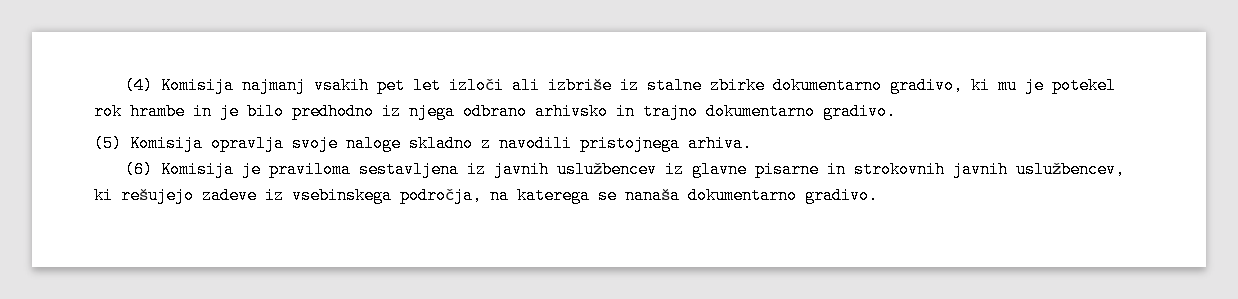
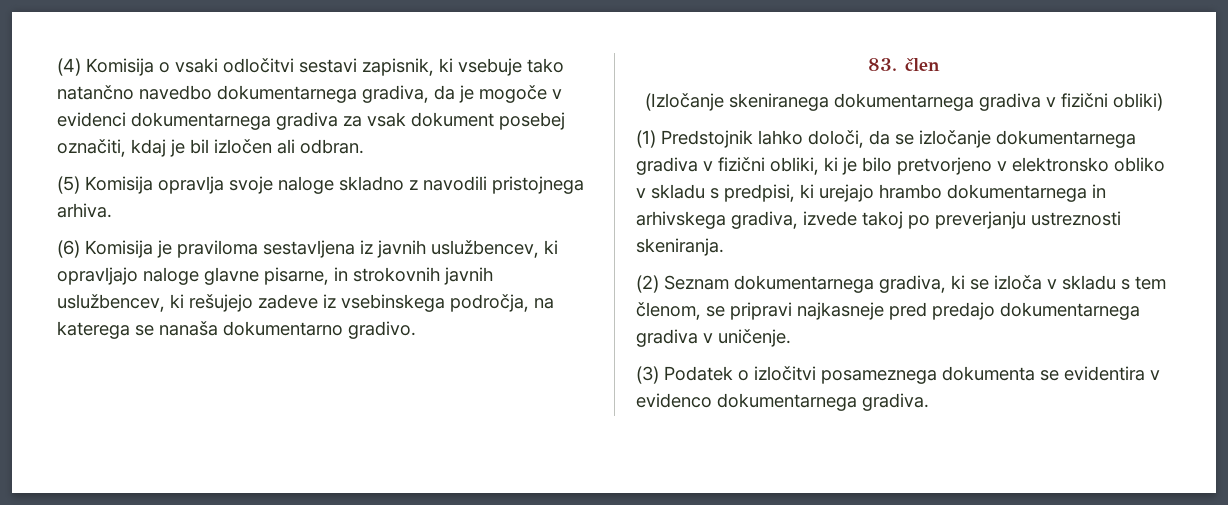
- (4) Komisija najmanj vsakih pet let izloči ali izbriše iz stalne zbirke dokumentarno gradivo, ki mu je potekel rok hrambe in je bilo predhodno iz njega odbrano arhivsko in trajno dokumentarno gradivo.
+ (4) Komisija o vsaki odločitvi sestavi zapisnik, ki vsebuje tako natančno navedbo dokumentarnega gradiva, da je mogoče v evidenci dokumentarnega gradiva za vsak dokument posebej označiti, kdaj je bil izločen ali odbran.
- (6) Komisija je praviloma sestavljena iz javnih uslužbencev iz glavne pisarne in strokovnih javnih uslužbencev, ki rešujejo zadeve iz vsebinskega področja, na katerega se nanaša dokumentarno gradivo.
+ (6) Komisija je praviloma sestavljena iz javnih uslužbencev, ki opravljajo naloge glavne pisarne, in strokovnih javnih uslužbencev, ki rešujejo zadeve iz vsebinskega področja, na katerega se nanaša dokumentarno gradivo.
+ 83. člen
+ (Izločanje skeniranega dokumentarnega gradiva v fizični obliki)
+ (1) Predstojnik lahko določi, da se izločanje dokumentarnega gradiva v fizični obliki, ki je bilo pretvorjeno v elektronsko obliko v skladu s predpisi, ki urejajo hrambo dokumentarnega in arhivskega gradiva, izvede takoj po preverjanju ustreznosti skeniranja.
+ (2) Seznam dokumentarnega gradiva, ki se izloča v skladu s tem členom, se pripravi najkasneje pred predajo dokumentarnega gradiva v uničenje.
+ (3) Podatek o izločitvi posameznega dokumenta se evidentira v evidenco dokumentarnega gradiva.

